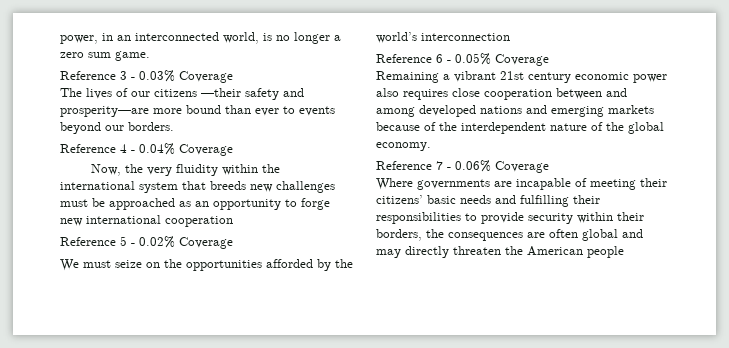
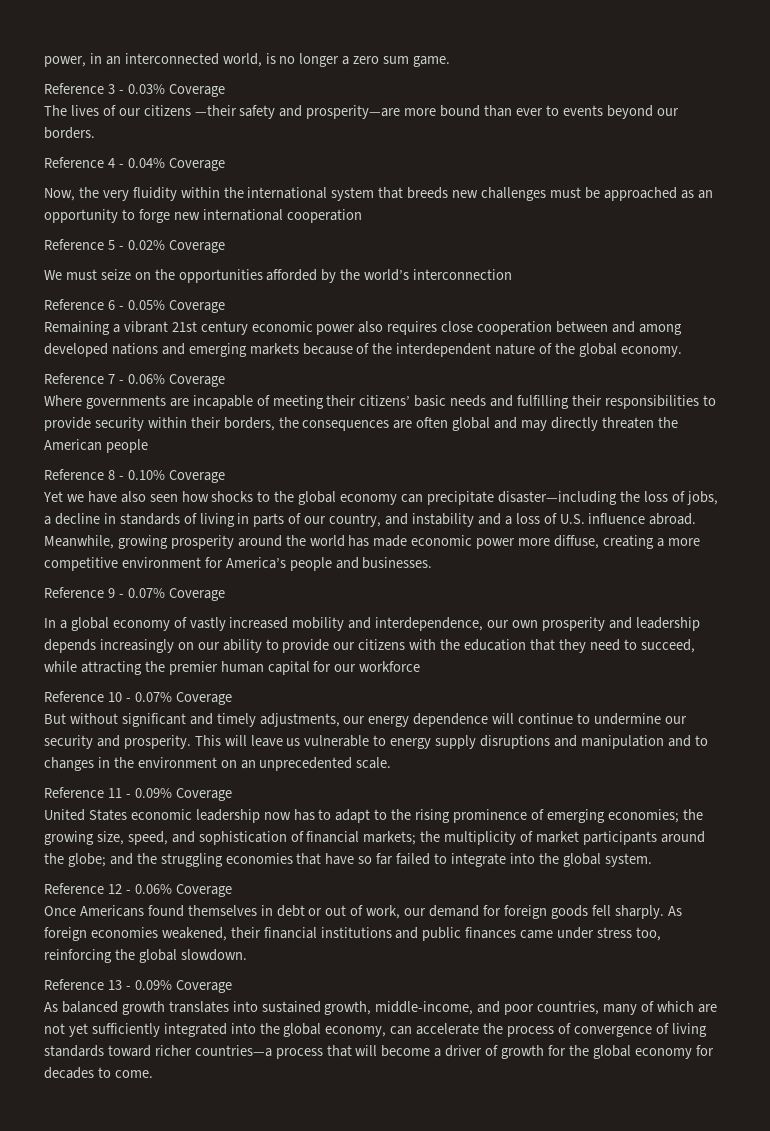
+ Reference 8 - 0.10% Coverage
+ Yet we have also seen how shocks to the global economy can precipitate disaster—including the loss of jobs, a decline in standards of living in parts of our country, and instability and a loss of U.S. influence abroad. Meanwhile, growing prosperity around the world has made economic power more diffuse, creating a more competitive environment for America’s people and businesses.
+ Reference 9 - 0.07% Coverage
+ In a global economy of vastly increased mobility and interdependence, our own prosperity and leadership depends increasingly on our ability to provide our citizens with the education that they need to succeed, while attracting the premier human capital for our workforce
+ Reference 10 - 0.07% Coverage
+ But without significant and timely adjustments, our energy dependence will continue to undermine our security and prosperity. This will leave us vulnerable to energy supply disruptions and manipulation and to changes in the environment on an unprecedented scale.
+ Reference 11 - 0.09% Coverage
+ United States economic leadership now has to adapt to the rising prominence of emerging economies; the growing size, speed, and sophistication of financial markets; the multiplicity of market participants around the globe; and the struggling economies that have so far failed to integrate into the global system.
+ Reference 12 - 0.06% Coverage
+ Once Americans found themselves in debt or out of work, our demand for foreign goods fell sharply. As foreign economies weakened, their financial institutions and public finances came under stress too, reinforcing the global slowdown.
+ Reference 13 - 0.09% Coverage
+ As balanced growth translates into sustained growth, middle-income, and poor countries, many of which are not yet sufficiently integrated into the global economy, can accelerate the process of convergence of living standards toward richer countries—a process that will become a driver of growth for the global economy for decades to come.

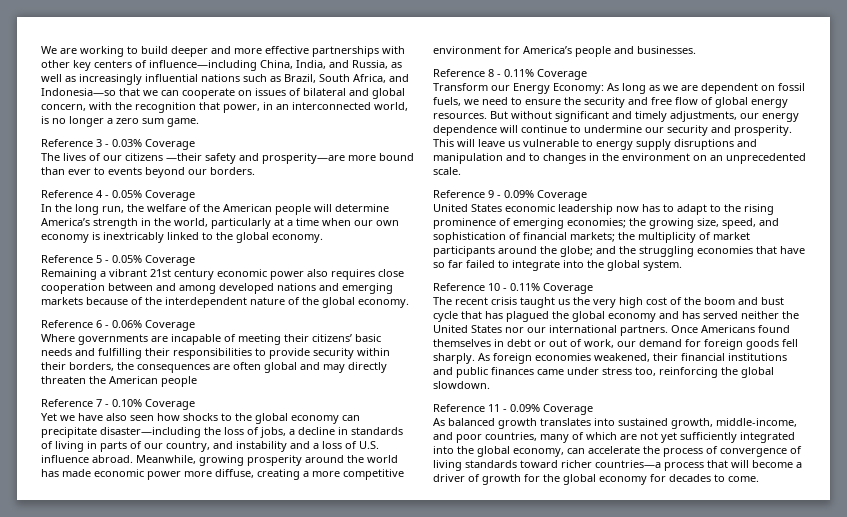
- power, in an interconnected world, is no longer a zero sum game.
+ We are working to build deeper and more effective partnerships with other key centers of influence—including China, India, and Russia, as well as increasingly influential nations such as Brazil, South Africa, and Indonesia—so that we can cooperate on issues of bilateral and global concern, with the recognition that power, in an interconnected world, is no longer a zero sum game.
- Reference 4 - 0.04% Coverage
- Now, the very fluidity within the international system that breeds new challenges must be approached as an opportunity to forge new international cooperation
- Reference 5 - 0.02% Coverage
- We must seize on the opportunities afforded by the world’s interconnection
- Reference 6 - 0.05% Coverage
+ Reference 4 - 0.05% Coverage
+ In the long run, the welfare of the American people will determine America’s strength in the world, particularly at a time when our own economy is inextricably linked to the global economy.
+ Reference 5 - 0.05% Coverage
- Reference 7 - 0.06% Coverage
+ Reference 6 - 0.06% Coverage
- Reference 8 - 0.10% Coverage
+ Reference 7 - 0.10% Coverage
- Reference 9 - 0.07% Coverage
- In a global economy of vastly increased mobility and interdependence, our own prosperity and leadership depends increasingly on our ability to provide our citizens with the education that they need to succeed, while attracting the premier human capital for our workforce
- Reference 10 - 0.07% Coverage
- But without significant and timely adjustments, our energy dependence will continue to undermine our security and prosperity.
+ Reference 8 - 0.11% Coverage
+ Transform our Energy Economy: As long as we are dependent on fossil fuels, we need to ensure the security and free flow of global energy resources. But without significant and timely adjustments, our energy dependence will continue to undermine our security and prosperity.
- Reference 11 - 0.09% Coverage
+ Reference 9 - 0.09% Coverage
- Reference 12 - 0.06% Coverage
- Once Americans found themselves in debt or out of work, our demand for foreign goods fell sharply.
+ Reference 10 - 0.11% Coverage
+ The recent crisis taught us the very high cost of the boom and bust cycle that has plagued the global economy and has served neither the United States nor our international partners. Once Americans found themselves in debt or out of work, our demand for foreign goods fell sharply.
- Reference 13 - 0.09% Coverage
+ Reference 11 - 0.09% Coverage

